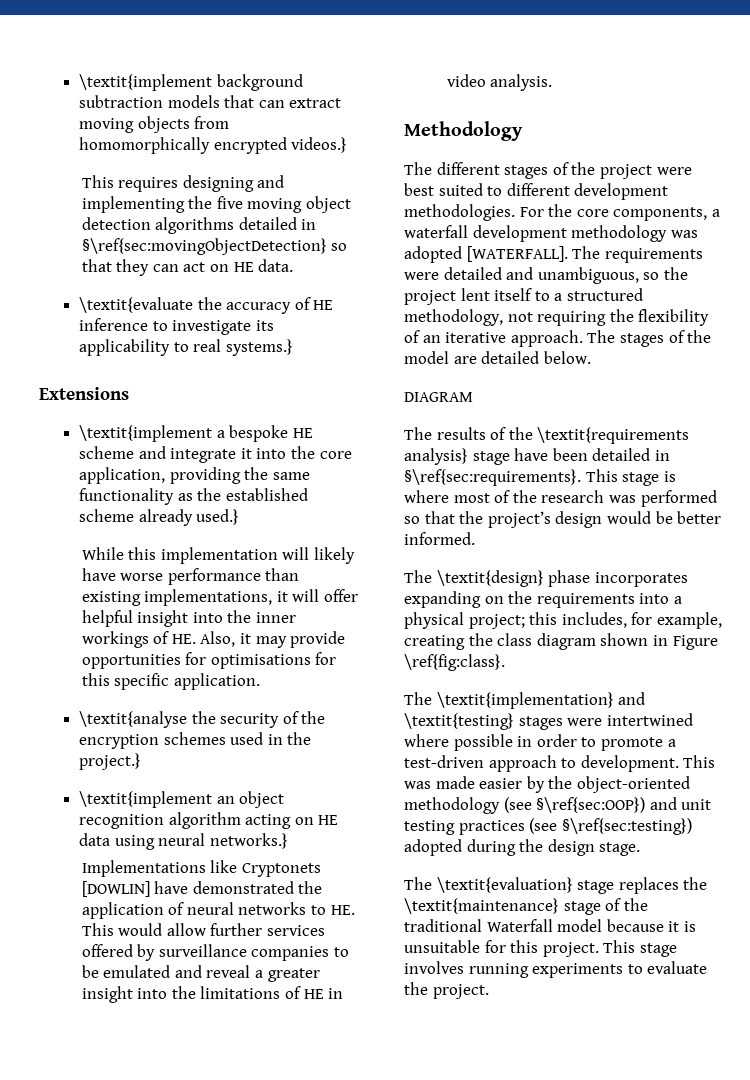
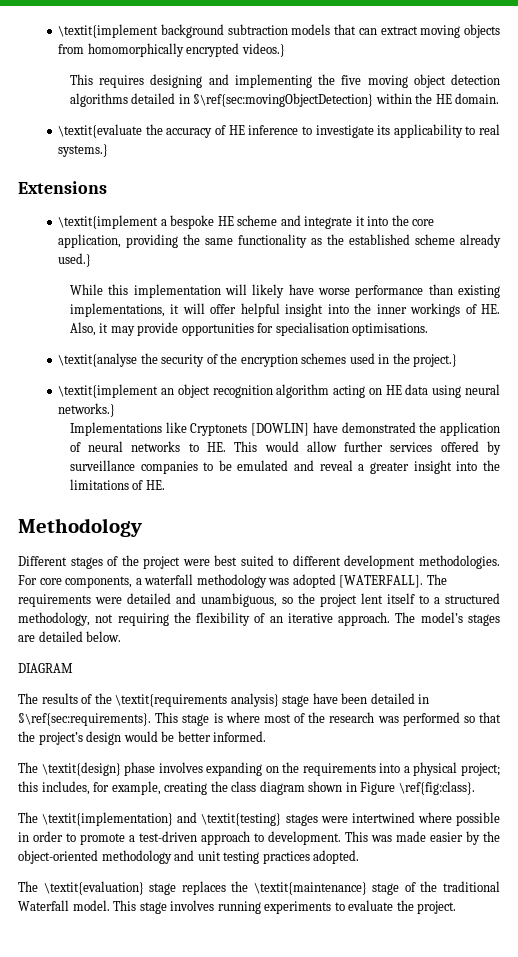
- This requires designing and implementing the five moving object detection algorithms detailed in §\ref{sec:movingObjectDetection} so that they can act on HE data.
+ This requires designing and implementing the five moving object detection algorithms detailed in §\ref{sec:movingObjectDetection} within the HE domain.
- While this implementation will likely have worse performance than existing implementations, it will offer helpful insight into the inner workings of HE. Also, it may provide opportunities for optimisations for this specific application.
+ While this implementation will likely have worse performance than existing implementations, it will offer helpful insight into the inner workings of HE. Also, it may provide opportunities for specialisation optimisations.
- Implementations like Cryptonets [DOWLIN] have demonstrated the application of neural networks to HE. This would allow further services offered by surveillance companies to be emulated and reveal a greater insight into the limitations of HE in video analysis.
+ Implementations like Cryptonets [DOWLIN] have demonstrated the application of neural networks to HE. This would allow further services offered by surveillance companies to be emulated and reveal a greater insight into the limitations of HE.
- The different stages of the project were best suited to different development methodologies.
+ Different stages of the project were best suited to different development methodologies.
- For the core components, a waterfall development methodology was adopted [WATERFALL].
+ For core components, a waterfall methodology was adopted [WATERFALL].
- The stages of the model are detailed below.
+ The model’s stages are detailed below.
- The \textit{design} phase incorporates expanding on the requirements into a physical project; this includes, for example, creating the class diagram shown in Figure \ref{fig:class}.
+ The \textit{design} phase involves expanding on the requirements into a physical project; this includes, for example, creating the class diagram shown in Figure \ref{fig:class}.
- This was made easier by the object-oriented methodology (see §\ref{sec:OOP}) and unit testing practices (see §\ref{sec:testing}) adopted during the design stage.
+ This was made easier by the object-oriented methodology and unit testing practices adopted.
- The \textit{evaluation} stage replaces the \textit{maintenance} stage of the traditional Waterfall model because it is unsuitable for this project.
+ The \textit{evaluation} stage replaces the \textit{maintenance} stage of the traditional Waterfall model.

